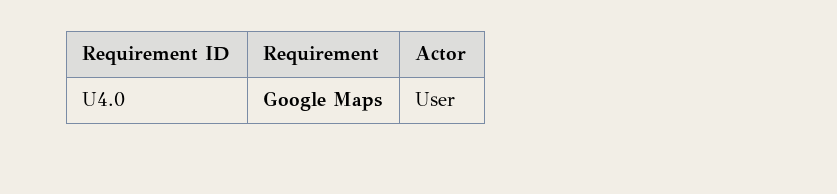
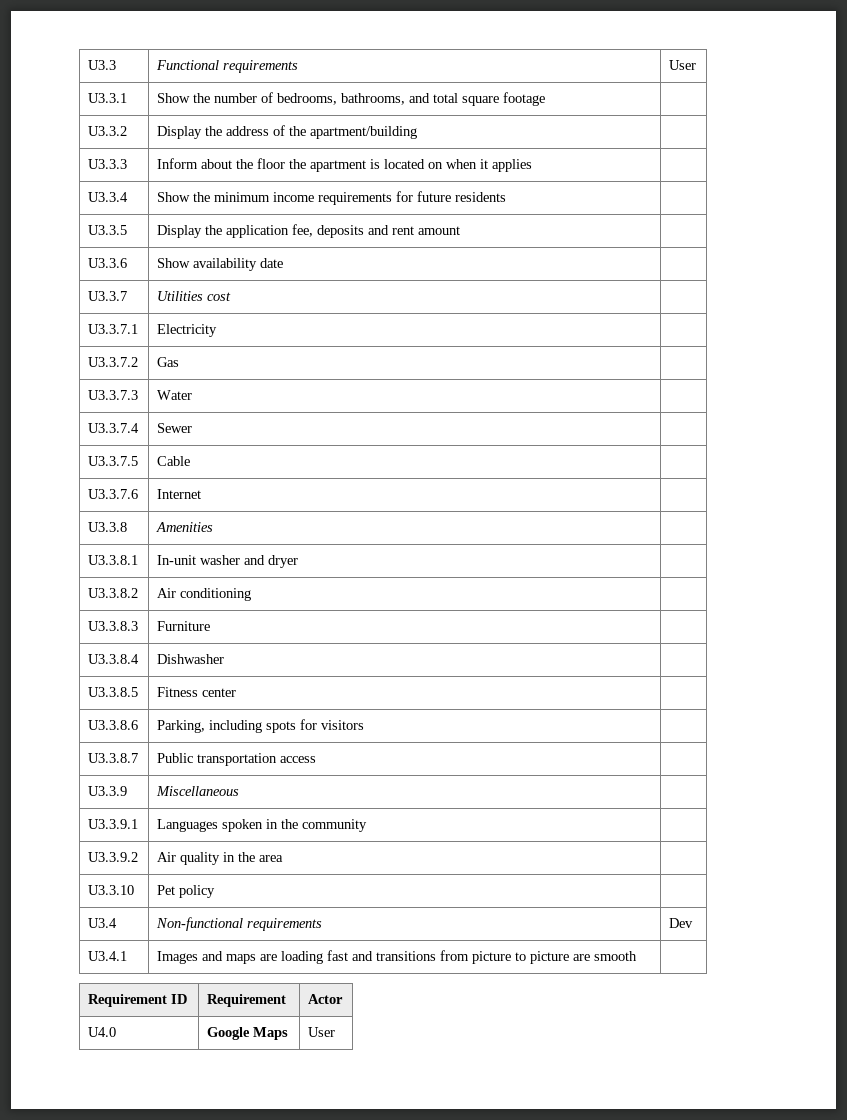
+ U3.3 | Functional requirements | User
+ U3.3.1 | Show the number of bedrooms, bathrooms, and total square footage |
+ U3.3.2 | Display the address of the apartment/building |
+ U3.3.3 | Inform about the floor the apartment is located on when it applies |
+ U3.3.4 | Show the minimum income requirements for future residents |
+ U3.3.5 | Display the application fee, deposits and rent amount |
+ U3.3.6 | Show availability date |
+ U3.3.7 | Utilities cost |
+ U3.3.7.1 | Electricity |
+ U3.3.7.2 | Gas |
+ U3.3.7.3 | Water |
+ U3.3.7.4 | Sewer |
+ U3.3.7.5 | Cable |
+ U3.3.7.6 | Internet |
+ U3.3.8 | Amenities |
+ U3.3.8.1 | In-unit washer and dryer |
+ U3.3.8.2 | Air conditioning |
+ U3.3.8.3 | Furniture |
+ U3.3.8.4 | Dishwasher |
+ U3.3.8.5 | Fitness center |
+ U3.3.8.6 | Parking, including spots for visitors |
+ U3.3.8.7 | Public transportation access |
+ U3.3.9 | Miscellaneous |
+ U3.3.9.1 | Languages spoken in the community |
+ U3.3.9.2 | Air quality in the area |
+ U3.3.10 | Pet policy |
+ U3.4 | Non-functional requirements | Dev
+ U3.4.1 | Images and maps are loading fast and transitions from picture to picture are smooth |

